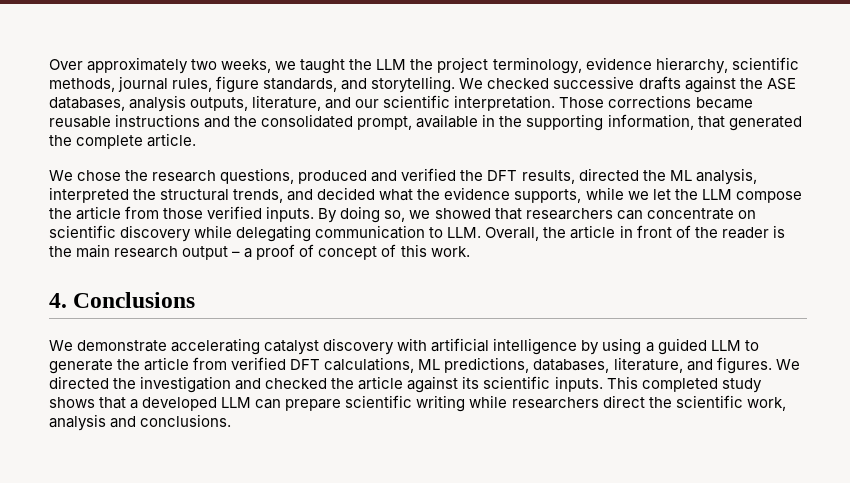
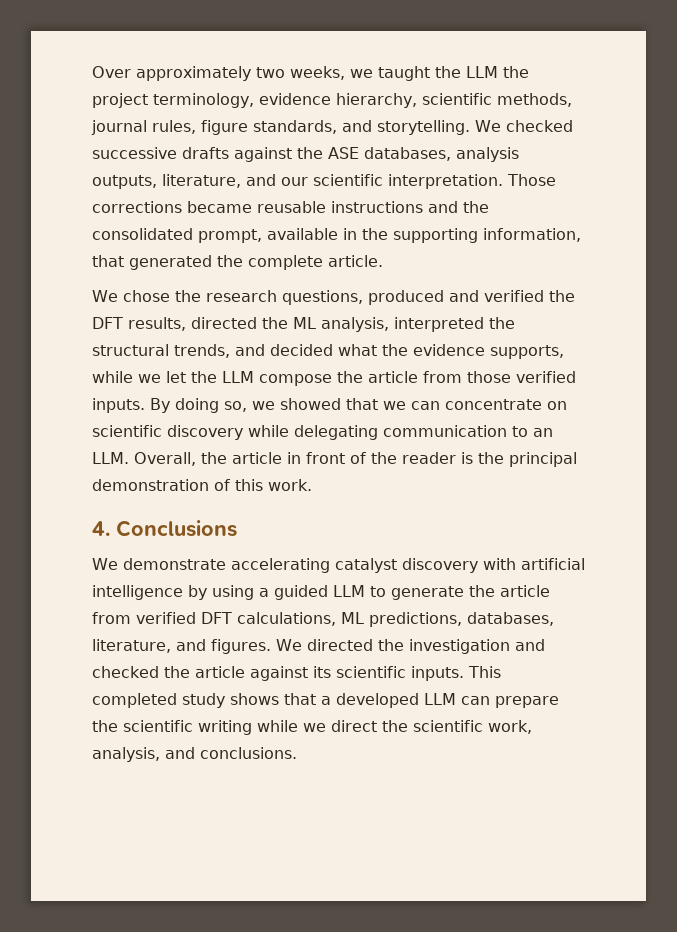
- By doing so, we showed that researchers can concentrate on scientific discovery while delegating communication to LLM. Overall, the article in front of the reader is the main research output – a proof of concept of this work.
+ By doing so, we showed that we can concentrate on scientific discovery while delegating communication to an LLM. Overall, the article in front of the reader is the principal demonstration of this work.
- This completed study shows that a developed LLM can prepare scientific writing while researchers direct the scientific work, analysis and conclusions.
+ This completed study shows that a developed LLM can prepare the scientific writing while we direct the scientific work, analysis, and conclusions.

